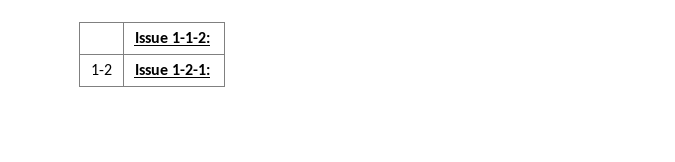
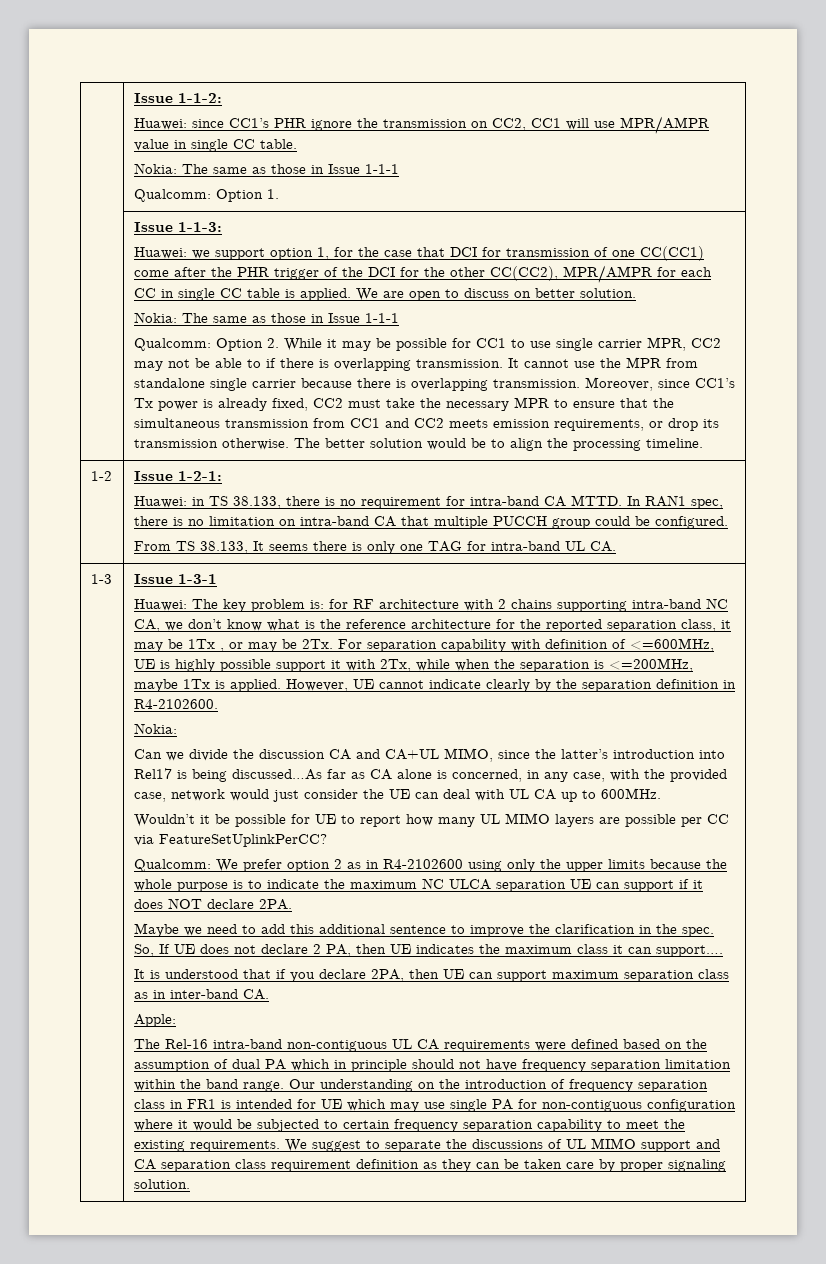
  | Issue 1-1-2:
+ Huawei: since CC1’s PHR ignore the transmission on CC2, CC1 will use MPR/AMPR value in single CC table.
+ Nokia: The same as those in Issue 1-1-1
+ Qualcomm: Option 1.
+ | Issue 1-1-3:
+ Huawei: we support option 1, for the case that DCI for transmission of one CC(CC1) come after the PHR trigger of the DCI for the other CC(CC2), MPR/AMPR for each CC in single CC table is applied. We are open to discuss on better solution.
+ Nokia: The same as those in Issue 1-1-1
+ Qualcomm: Option 2. While it may be possible for CC1 to use single carrier MPR, CC2 may not be able to if there is overlapping transmission. It cannot use the MPR from standalone single carrier because there is overlapping transmission. Moreover, since CC1’s Tx power is already fixed, CC2 must take the necessary MPR to ensure that the simultaneous transmission from CC1 and CC2 meets emission requirements, or drop its transmission otherwise. The better solution would be to align the processing timeline.
  1-2 | Issue 1-2-1:
+ Huawei: in TS 38.133, there is no requirement for intra-band CA MTTD. In RAN1 spec, there is no limitation on intra-band CA that multiple PUCCH group could be configured.
+ From TS 38.133, It seems there is only one TAG for intra-band UL CA.
+ 1-3 | Issue 1-3-1
+ Huawei: The key problem is: for RF architecture with 2 chains supporting intra-band NC CA, we don’t know what is the reference architecture for the reported separation class, it may be 1Tx , or may be 2Tx. For separation capability with definition of <=600MHz, UE is highly possible support it with 2Tx, while when the separation is <=200MHz, maybe 1Tx is applied. However, UE cannot indicate clearly by the separation definition in R4-2102600.
+ Nokia:
+ Can we divide the discussion CA and CA+UL MIMO, since the latter’s introduction into Rel17 is being discussed…As far as CA alone is concerned, in any case, with the provided case, network would just consider the UE can deal with UL CA up to 600MHz.
+ Wouldn’t it be possible for UE to report how many UL MIMO layers are possible per CC via FeatureSetUplinkPerCC?
+ Qualcomm: We prefer option 2 as in R4-2102600 using only the upper limits because the whole purpose is to indicate the maximum NC ULCA separation UE can support if it does NOT declare 2PA.
+ Maybe we need to add this additional sentence to improve the clarification in the spec. So, If UE does not declare 2 PA, then UE indicates the maximum class it can support….
+ It is understood that if you declare 2PA, then UE can support maximum separation class as in inter-band CA.
+ Apple:
+ The Rel-16 intra-band non-contiguous UL CA requirements were defined based on the assumption of dual PA which in principle should not have frequency separation limitation within the band range. Our understanding on the introduction of frequency separation class in FR1 is intended for UE which may use single PA for non-contiguous configuration where it would be subjected to certain frequency separation capability to meet the existing requirements. We suggest to separate the discussions of UL MIMO support and CA separation class requirement definition as they can be taken care by proper signaling solution.

